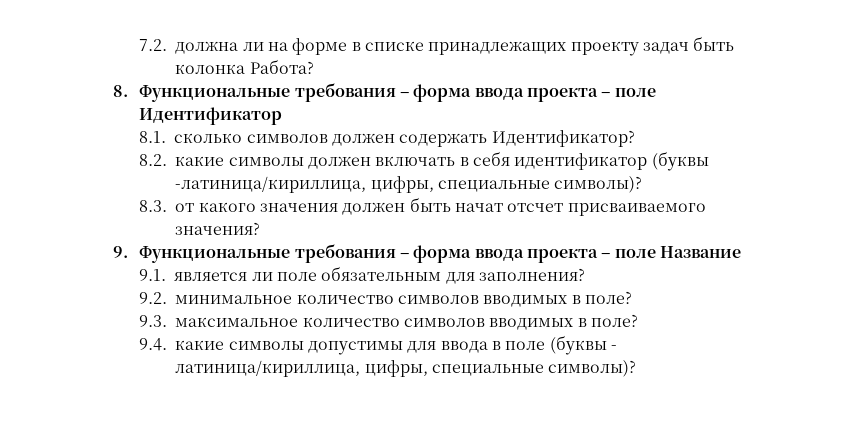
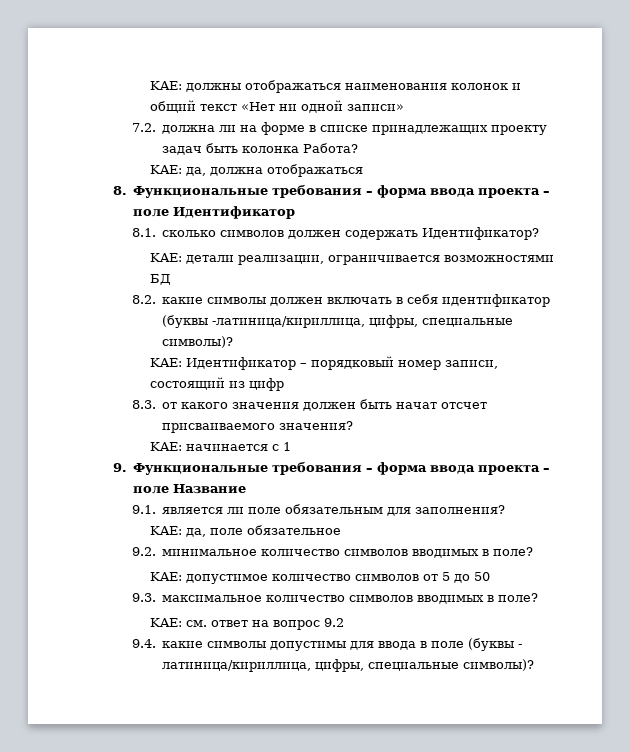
+ KAE: должны отображаться наименования колонок и общий текст «Нет ни одной записи»
+ KAE: да, должна отображаться
+ KAE: детали реализации, ограничивается возможностями БД
+ KAE: Идентификатор – порядковый номер записи, состоящий из цифр
+ KAE: начинается с 1
+ KAE: да, поле обязательное
+ KAE: допустимое количество символов от 5 до 50
+ KAE: см. ответ на вопрос 9.2

